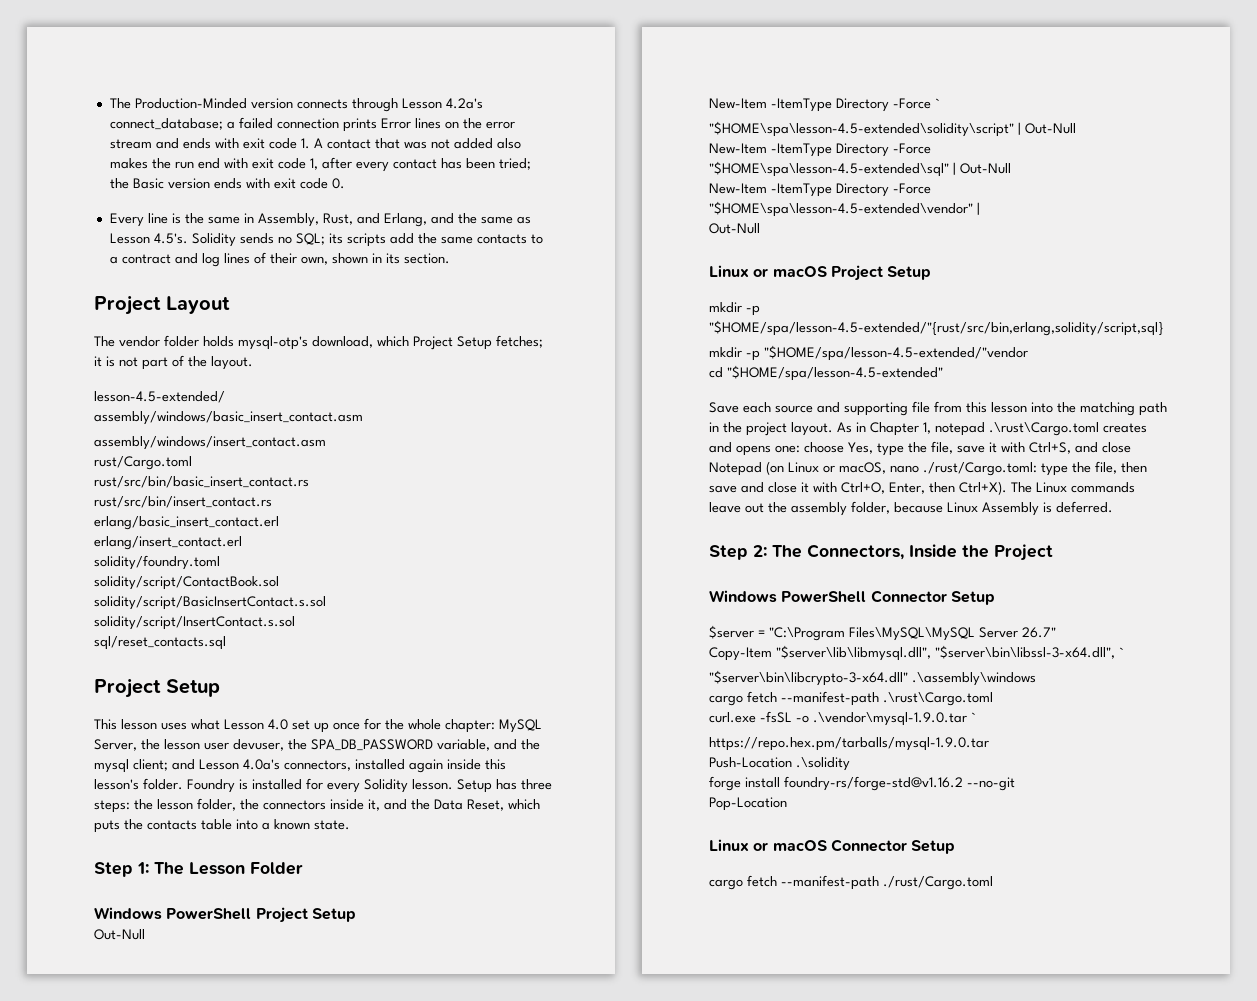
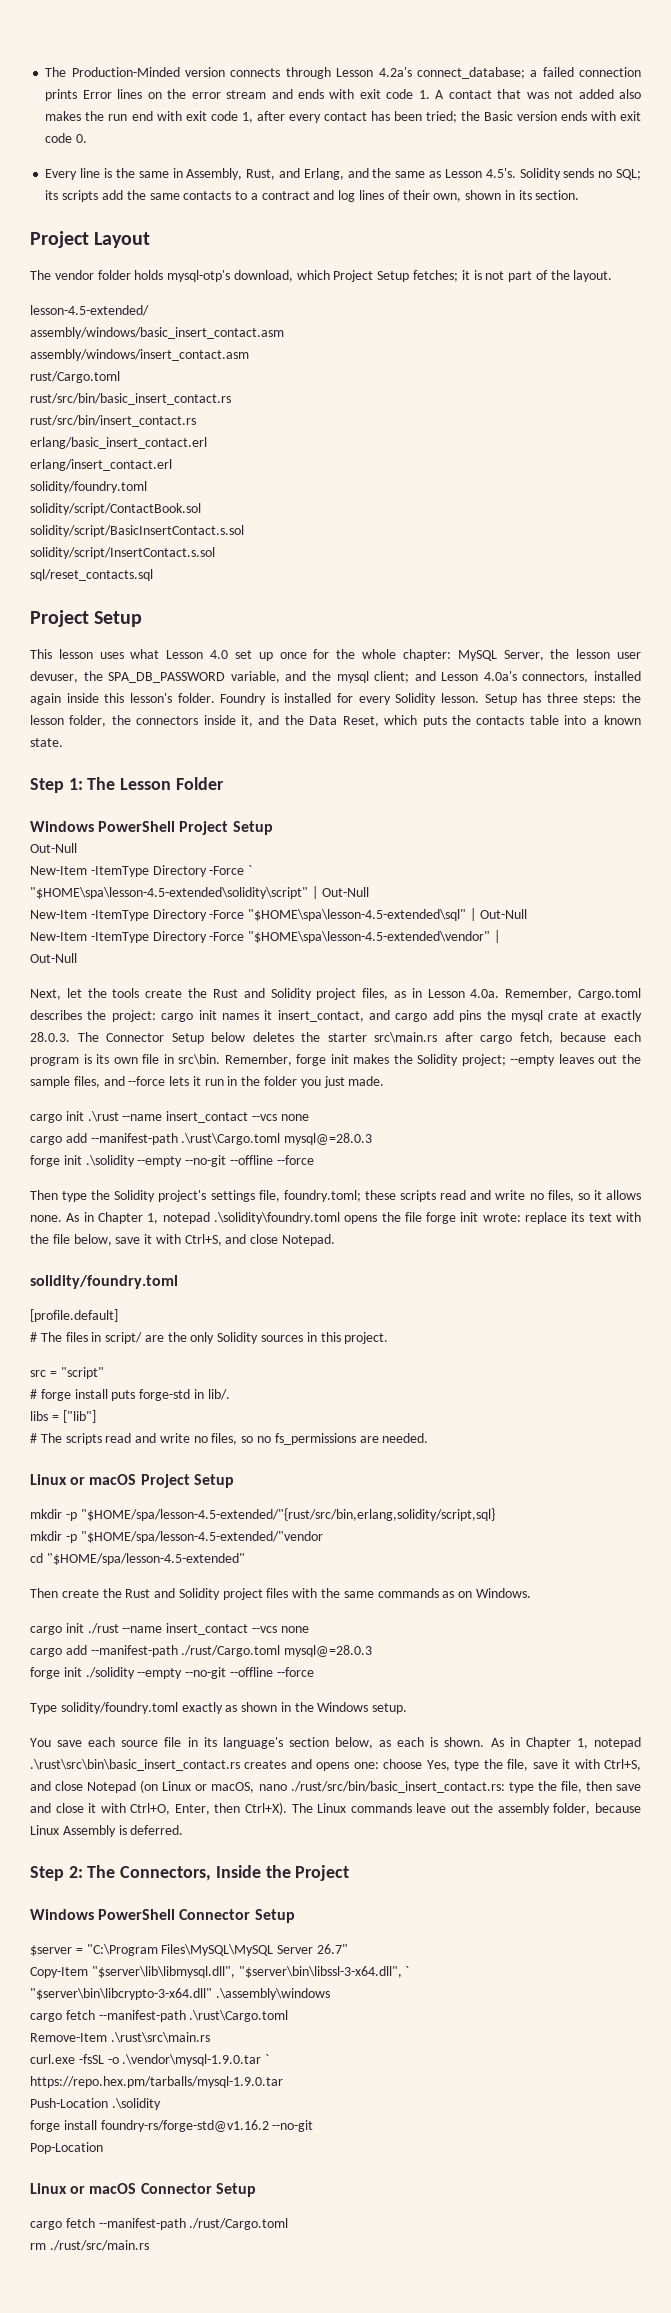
+ Next, let the tools create the Rust and Solidity project files, as in Lesson 4.0a. Remember, Cargo.toml describes the project: cargo init names it insert_contact, and cargo add pins the mysql crate at exactly 28.0.3. The Connector Setup below deletes the starter src\main.rs after cargo fetch, because each program is its own file in src\bin. Remember, forge init makes the Solidity project; --empty leaves out the sample files, and --force lets it run in the folder you just made.
+ cargo init .\rust --name insert_contact --vcs none
+ cargo add --manifest-path .\rust\Cargo.toml mysql@=28.0.3
+ forge init .\solidity --empty --no-git --offline --force
+ Then type the Solidity project's settings file, foundry.toml; these scripts read and write no files, so it allows none. As in Chapter 1, notepad .\solidity\foundry.toml opens the file forge init wrote: replace its text with the file below, save it with Ctrl+S, and close Notepad.
+ solidity/foundry.toml
+ [profile.default]
+ # The files in script/ are the only Solidity sources in this project.
+ src = "script"
+ # forge install puts forge-std in lib/.
+ libs = ["lib"]
+ # The scripts read and write no files, so no fs_permissions are needed.
- Save each source and supporting file from this lesson into the matching path in the project layout. As in Chapter 1, notepad .\rust\Cargo.toml creates and opens one: choose Yes, type the file, save it with Ctrl+S, and close Notepad (on Linux or macOS, nano ./rust/Cargo.toml: type the file, then save and close it with Ctrl+O, Enter, then Ctrl+X).
+ Then create the Rust and Solidity project files with the same commands as on Windows.
+ cargo init ./rust --name insert_contact --vcs none
+ cargo add --manifest-path ./rust/Cargo.toml mysql@=28.0.3
+ forge init ./solidity --empty --no-git --offline --force
+ Type solidity/foundry.toml exactly as shown in the Windows setup.
+ You save each source file in its language's section below, as each is shown. As in Chapter 1, notepad .\rust\src\bin\basic_insert_contact.rs creates and opens one: choose Yes, type the file, save it with Ctrl+S, and close Notepad (on Linux or macOS, nano ./rust/src/bin/basic_insert_contact.rs: type the file, then save and close it with Ctrl+O, Enter, then Ctrl+X).
+ Remove-Item .\rust\src\main.rs
+ rm ./rust/src/main.rs

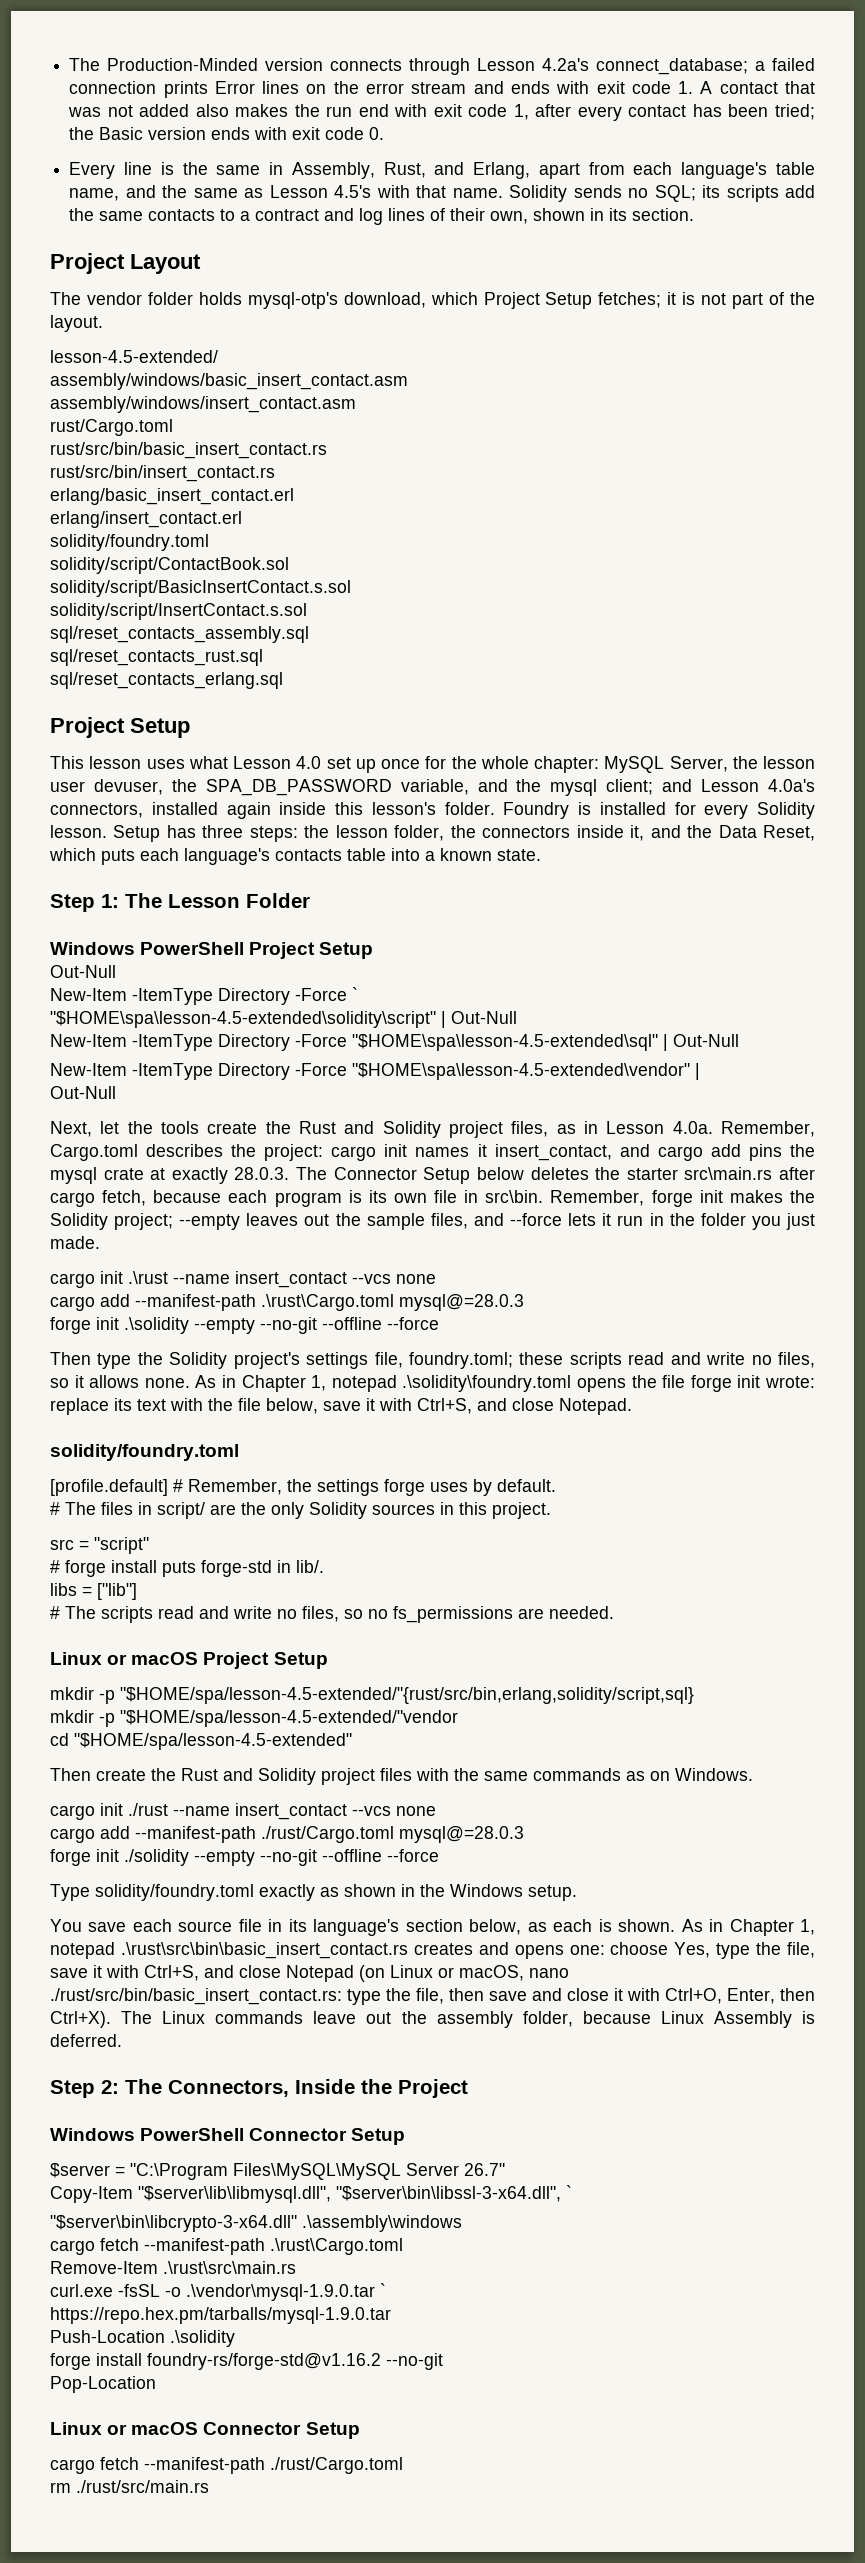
- Every line is the same in Assembly, Rust, and Erlang, and the same as Lesson 4.5's. Solidity sends no SQL; its scripts add the same contacts to a contract and log lines of their own, shown in its section.
+ Every line is the same in Assembly, Rust, and Erlang, apart from each language's table name, and the same as Lesson 4.5's with that name. Solidity sends no SQL; its scripts add the same contacts to a contract and log lines of their own, shown in its section.
- sql/reset_contacts.sql
+ sql/reset_contacts_assembly.sql
+ sql/reset_contacts_rust.sql
+ sql/reset_contacts_erlang.sql
- Setup has three steps: the lesson folder, the connectors inside it, and the Data Reset, which puts the contacts table into a known state.
+ Setup has three steps: the lesson folder, the connectors inside it, and the Data Reset, which puts each language's contacts table into a known state.
- [profile.default]
+ [profile.default] # Remember, the settings forge uses by default.

